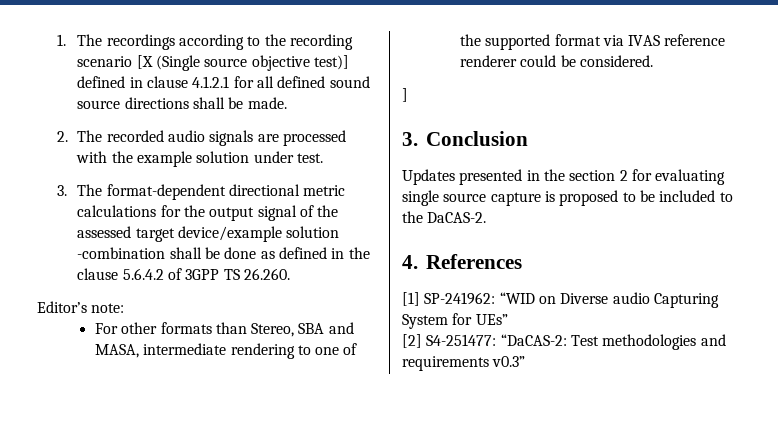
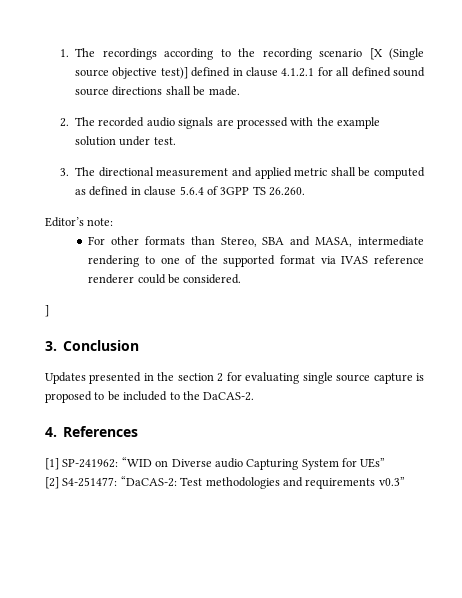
- 3. The format-dependent directional metric calculations for the output signal of the assessed target device/example solution -combination shall be done as defined in the clause 5.6.4.2 of 3GPP TS 26.260.
+ 3. The directional measurement and applied metric shall be computed as defined in clause 5.6.4 of 3GPP TS 26.260.

